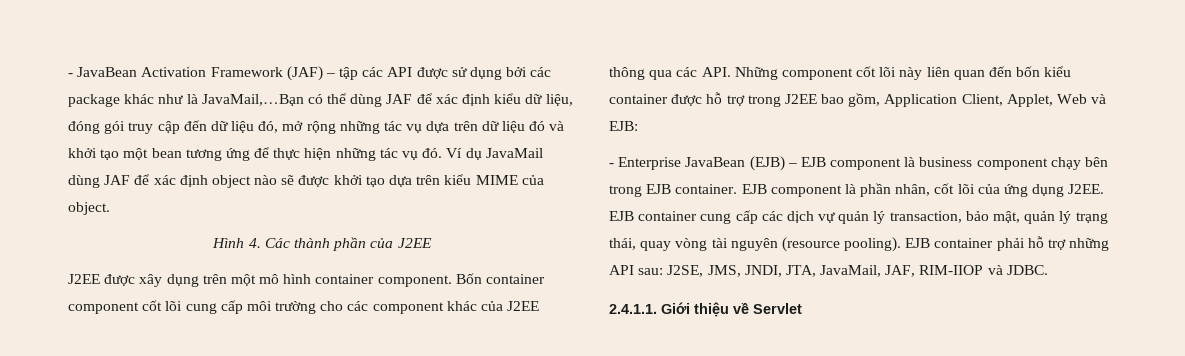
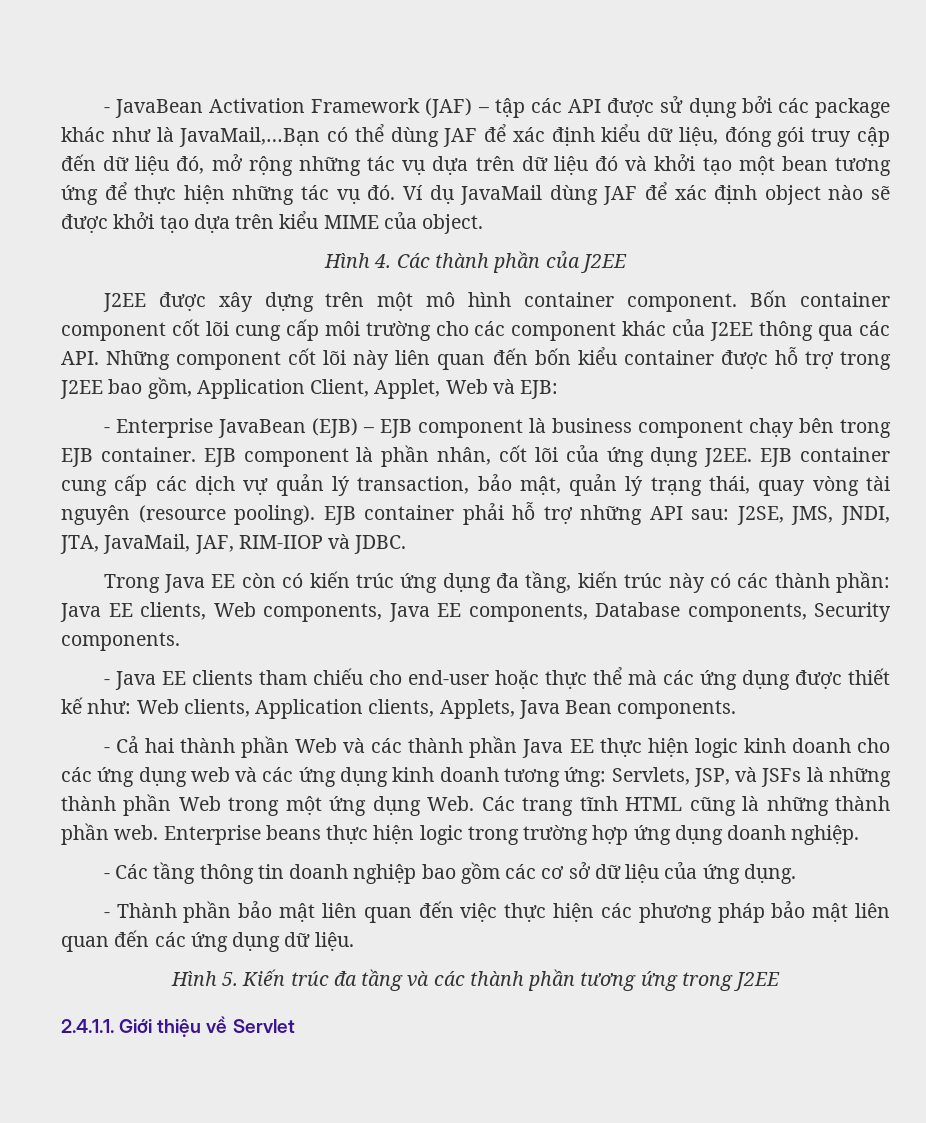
- J2EE được xây dụng trên một mô hình container component.
+ J2EE được xây dựng trên một mô hình container component.
+ Trong Java EE còn có kiến trúc ứng dụng đa tầng, kiến trúc này có các thành phần: Java EE clients, Web components, Java EE components, Database components, Security components.
+ - Java EE clients tham chiếu cho end-user hoặc thực thể mà các ứng dụng được thiết kế như: Web clients, Application clients, Applets, Java Bean components.
+ - Cả hai thành phần Web và các thành phần Java EE thực hiện logic kinh doanh cho các ứng dụng web và các ứng dụng kinh doanh tương ứng: Servlets, JSP, và JSFs là những thành phần Web trong một ứng dụng Web. Các trang tĩnh HTML cũng là những thành phần web. Enterprise beans thực hiện logic trong trường hợp ứng dụng doanh nghiệp.
+ - Các tầng thông tin doanh nghiệp bao gồm các cơ sở dữ liệu của ứng dụng.
+ - Thành phần bảo mật liên quan đến việc thực hiện các phương pháp bảo mật liên quan đến các ứng dụng dữ liệu.
+ Hình 5. Kiến trúc đa tầng và các thành phần tương ứng trong J2EE

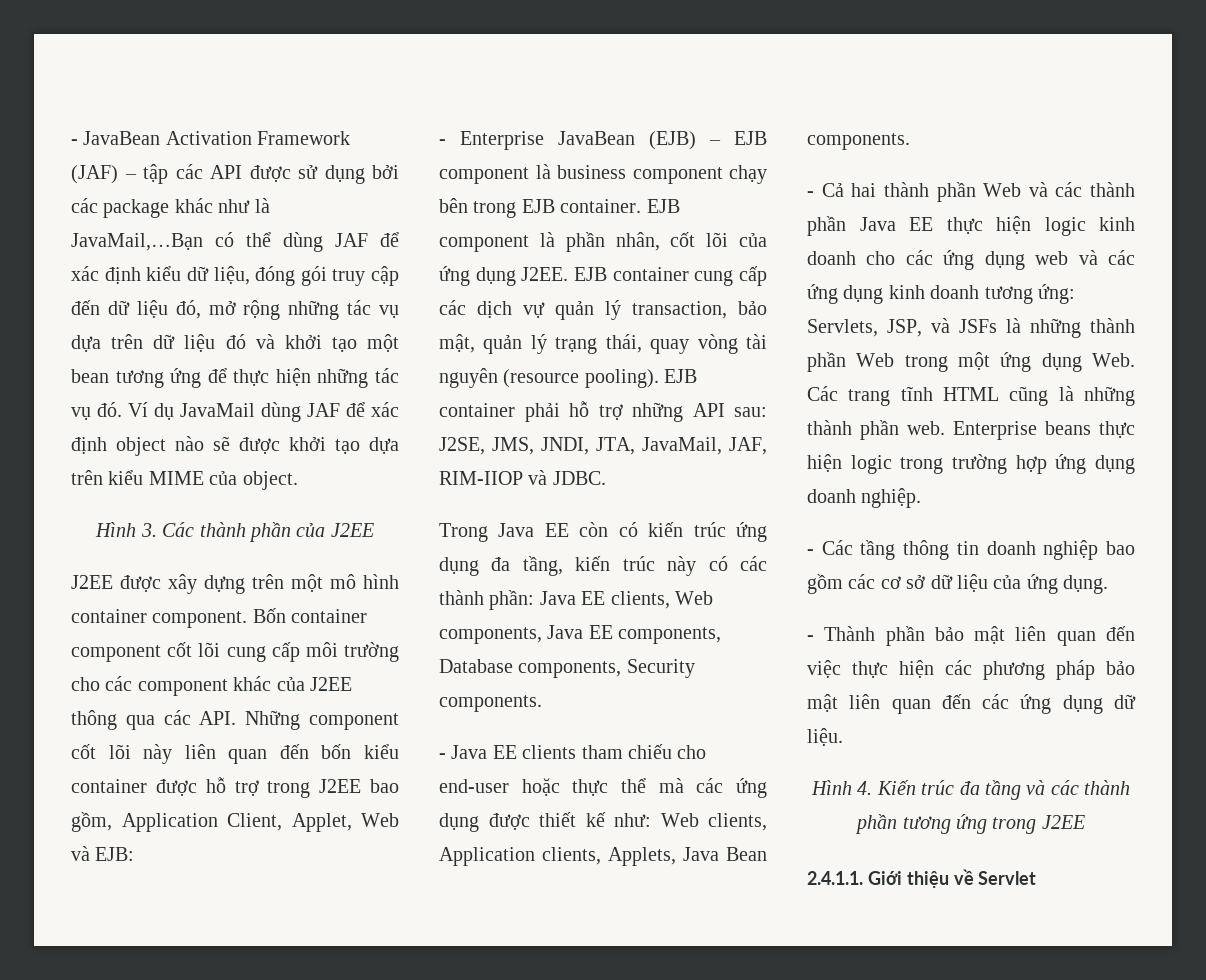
- Hình 4. Các thành phần của J2EE
+ Hình 3. Các thành phần của J2EE
- Hình 5. Kiến trúc đa tầng và các thành phần tương ứng trong J2EE
+ Hình 4. Kiến trúc đa tầng và các thành phần tương ứng trong J2EE

